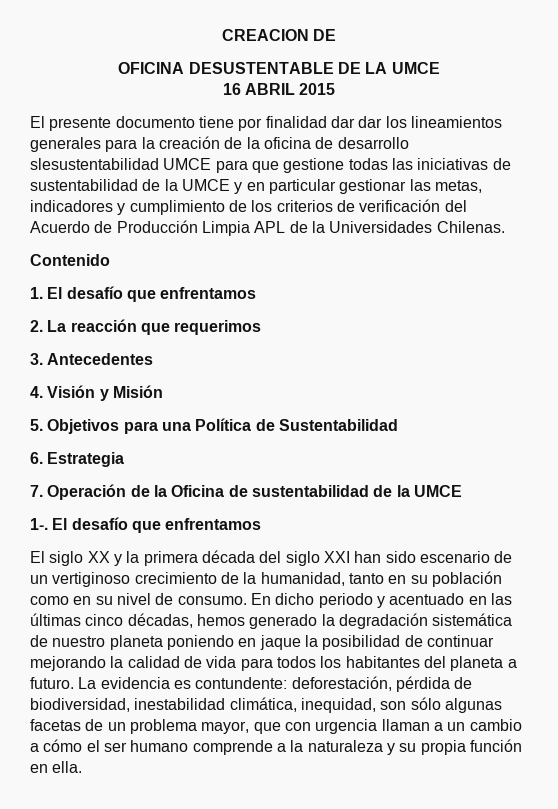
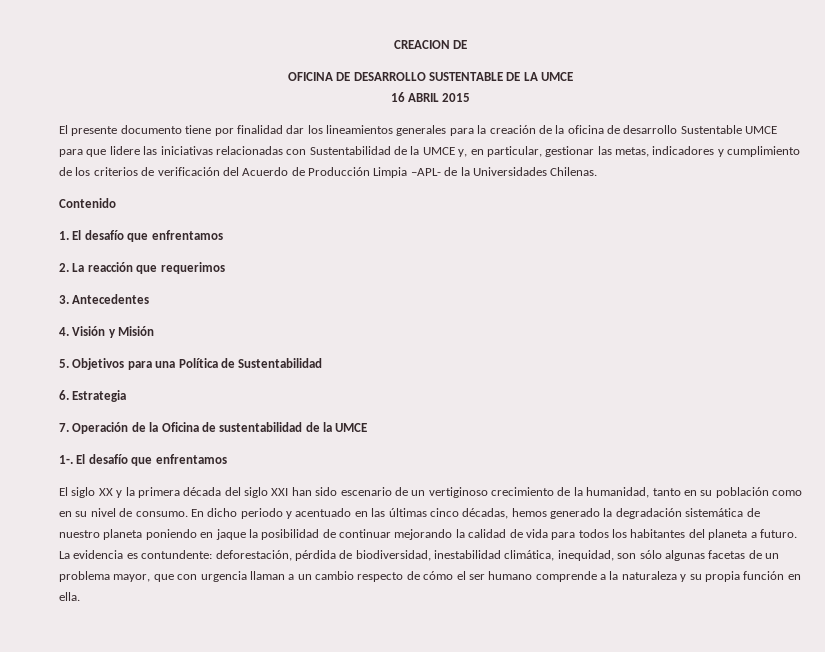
- OFICINA DESUSTENTABLE DE LA UMCE
+ OFICINA DE DESARROLLO SUSTENTABLE DE LA UMCE
- El presente documento tiene por finalidad dar dar los lineamientos generales para la creación de la oficina de desarrollo slesustentabilidad UMCE para que gestione todas las iniciativas de sustentabilidad de la UMCE y en particular gestionar las metas, indicadores y cumplimiento de los criterios de verificación del Acuerdo de Producción Limpia APL de la Universidades Chilenas.
+ El presente documento tiene por finalidad dar los lineamientos generales para la creación de la oficina de desarrollo Sustentable UMCE para que lidere las iniciativas relacionadas con Sustentabilidad de la UMCE y, en particular, gestionar las metas, indicadores y cumplimiento de los criterios de verificación del Acuerdo de Producción Limpia –APL- de la Universidades Chilenas.
- La evidencia es contundente: deforestación, pérdida de biodiversidad, inestabilidad climática, inequidad, son sólo algunas facetas de un problema mayor, que con urgencia llaman a un cambio a cómo el ser humano comprende a la naturaleza y su propia función en ella.
+ La evidencia es contundente: deforestación, pérdida de biodiversidad, inestabilidad climática, inequidad, son sólo algunas facetas de un problema mayor, que con urgencia llaman a un cambio respecto de cómo el ser humano comprende a la naturaleza y su propia función en ella.

